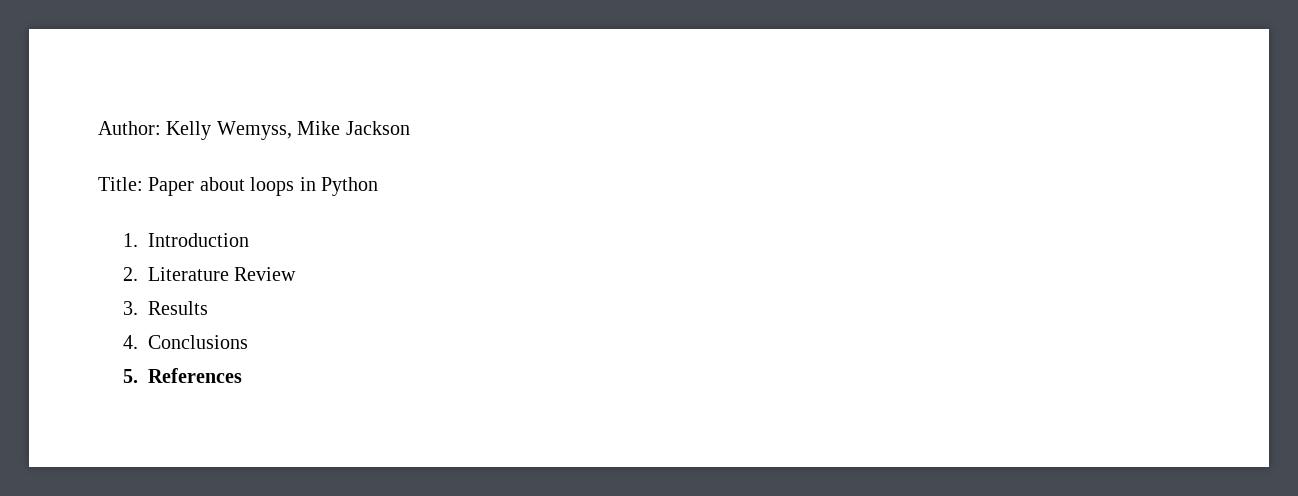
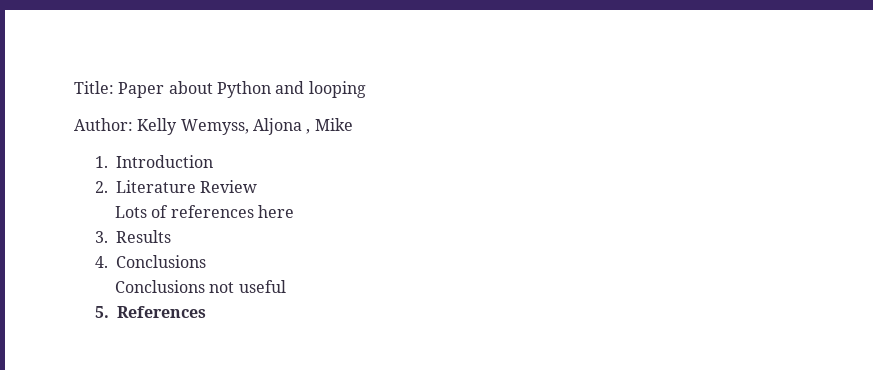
+ Title: Paper about Python and looping
- Author: Kelly Wemyss, Mike Jackson
- Title: Paper about loops in Python
+ Author: Kelly Wemyss, Aljona , Mike
+ Lots of references here
+ Conclusions not useful

